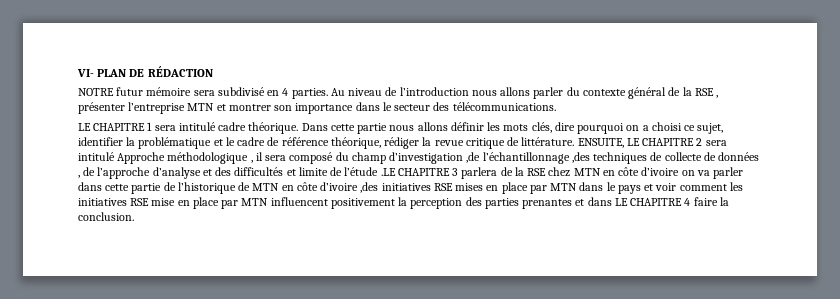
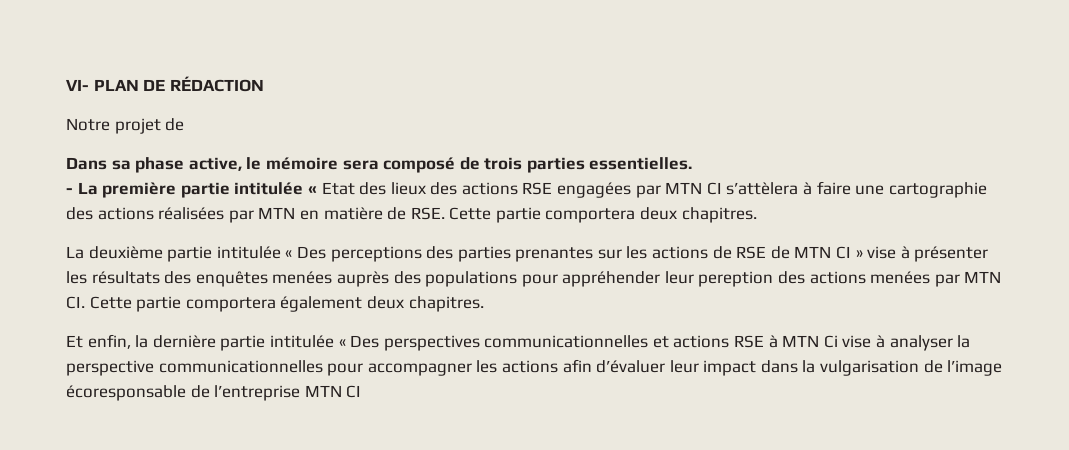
- NOTRE futur mémoire sera subdivisé en 4 parties. Au niveau de l’introduction nous allons parler du contexte général de la RSE , présenter l’entreprise MTN et montrer son importance dans le secteur des télécommunications.
- LE CHAPITRE 1 sera intitulé cadre théorique. Dans cette partie nous allons définir les mots clés, dire pourquoi on a choisi ce sujet, identifier la problématique et le cadre de référence théorique, rédiger la revue critique de littérature. ENSUITE, LE CHAPITRE 2 sera intitulé Approche méthodologique , il sera composé du champ d’investigation ,de l’échantillonnage ,des techniques de collecte de données , de l’approche d’analyse et des difficultés et limite de l’étude .LE CHAPITRE 3 parlera de la RSE chez MTN en côte d’ivoire on va parler dans cette partie de l’historique de MTN en côte d’ivoire ,des initiatives RSE mises en place par MTN dans le pays et voir comment les initiatives RSE mise en place par MTN influencent positivement la perception des parties prenantes et dans LE CHAPITRE 4 faire la conclusion.
+ Notre projet de
+ Dans sa phase active, le mémoire sera composé de trois parties essentielles.
+ - La première partie intitulée « Etat des lieux des actions RSE engagées par MTN CI s’attèlera à faire une cartographie des actions réalisées par MTN en matière de RSE. Cette partie comportera deux chapitres.
+ La deuxième partie intitulée « Des perceptions des parties prenantes sur les actions de RSE de MTN CI » vise à présenter les résultats des enquêtes menées auprès des populations pour appréhender leur pereption des actions menées par MTN CI. Cette partie comportera également deux chapitres.
+ Et enfin, la dernière partie intitulée « Des perspectives communicationnelles et actions RSE à MTN Ci vise à analyser la perspective communicationnelles pour accompagner les actions afin d’évaluer leur impact dans la vulgarisation de l’image écoresponsable de l’entreprise MTN CI

